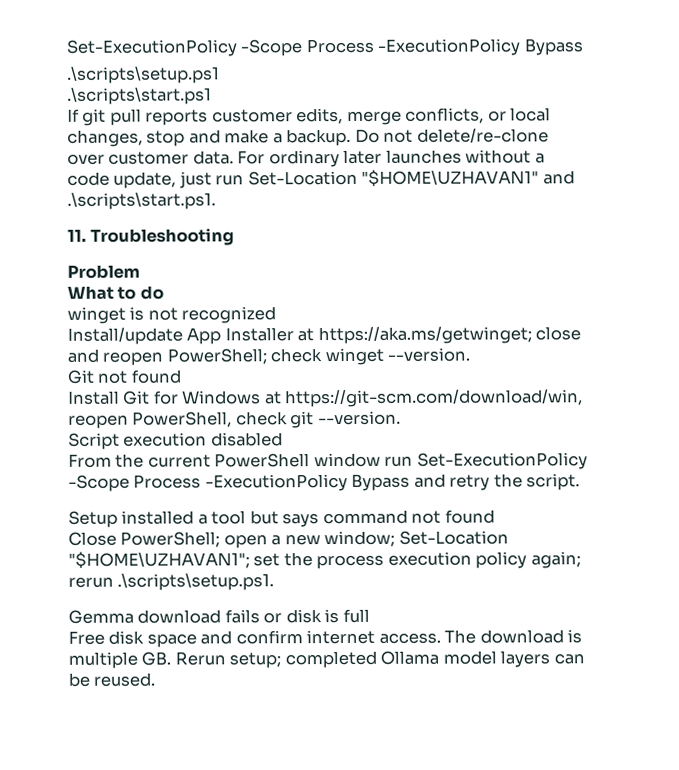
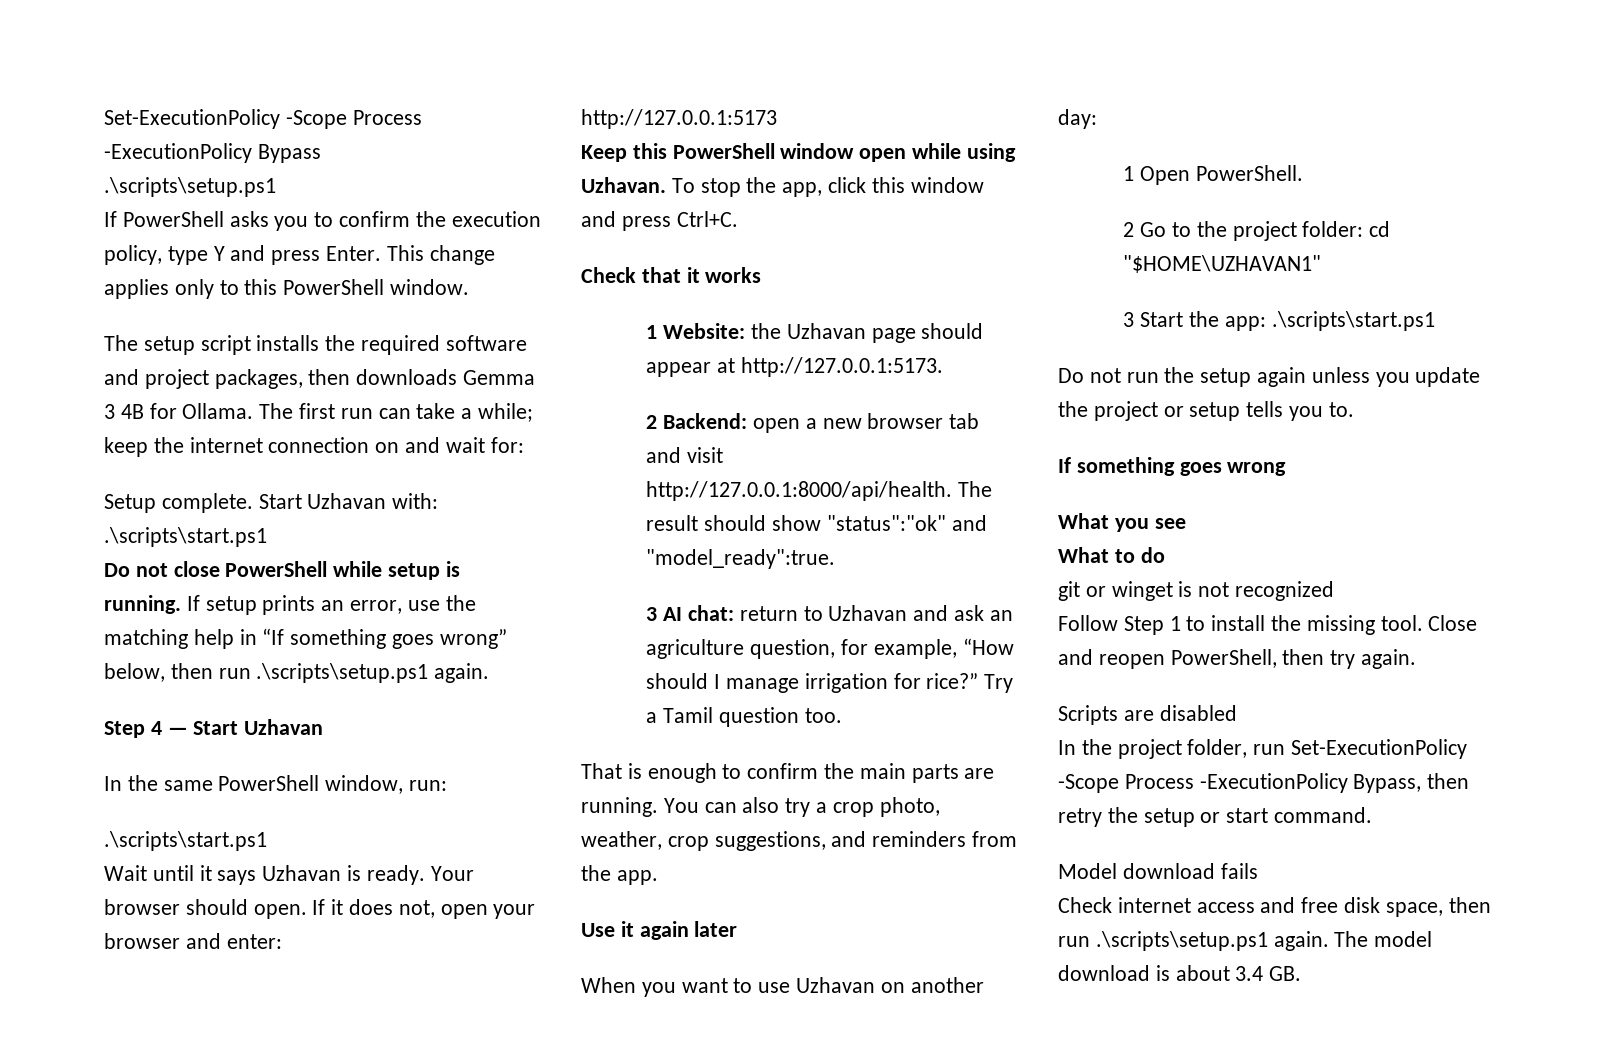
+ If PowerShell asks you to confirm the execution policy, type Y and press Enter. This change applies only to this PowerShell window.
+ The setup script installs the required software and project packages, then downloads Gemma 3 4B for Ollama. The first run can take a while; keep the internet connection on and wait for:
+ Setup complete. Start Uzhavan with: .\scripts\start.ps1
+ Do not close PowerShell while setup is running. If setup prints an error, use the matching help in “If something goes wrong” below, then run .\scripts\setup.ps1 again.
+ Step 4 — Start Uzhavan
+ In the same PowerShell window, run:
  .\scripts\start.ps1
- If git pull reports customer edits, merge conflicts, or local changes, stop and make a backup. Do not delete/re-clone over customer data. For ordinary later launches without a code update, just run Set-Location "$HOME\UZHAVAN1" and .\scripts\start.ps1.
- 11. Troubleshooting
- Problem
+ Wait until it says Uzhavan is ready. Your browser should open. If it does not, open your browser and enter:
+ http://127.0.0.1:5173
+ Keep this PowerShell window open while using Uzhavan. To stop the app, click this window and press Ctrl+C.
+ Check that it works
+ 1 Website: the Uzhavan page should appear at http://127.0.0.1:5173.
+ 2 Backend: open a new browser tab and visit http://127.0.0.1:8000/api/health. The result should show "status":"ok" and "model_ready":true.
+ 3 AI chat: return to Uzhavan and ask an agriculture question, for example, “How should I manage irrigation for rice?” Try a Tamil question too.
+ That is enough to confirm the main parts are running. You can also try a crop photo, weather, crop suggestions, and reminders from the app.
+ Use it again later
+ When you want to use Uzhavan on another day:
+ 1 Open PowerShell.
+ 2 Go to the project folder: cd "$HOME\UZHAVAN1"
+ 3 Start the app: .\scripts\start.ps1
+ Do not run the setup again unless you update the project or setup tells you to.
+ If something goes wrong
+ What you see
- winget is not recognized
+ git or winget is not recognized
- Install/update App Installer at https://aka.ms/getwinget; close and reopen PowerShell; check winget --version.
- Git not found
- Install Git for Windows at https://git-scm.com/download/win, reopen PowerShell, check git --version.
- Script execution disabled
- From the current PowerShell window run Set-ExecutionPolicy -Scope Process -ExecutionPolicy Bypass and retry the script.
- Setup installed a tool but says command not found
- Close PowerShell; open a new window; Set-Location "$HOME\UZHAVAN1"; set the process execution policy again; rerun .\scripts\setup.ps1.
- Gemma download fails or disk is full
- Free disk space and confirm internet access. The download is multiple GB. Rerun setup; completed Ollama model layers can be reused.
+ Follow Step 1 to install the missing tool. Close and reopen PowerShell, then try again.
+ Scripts are disabled
+ In the project folder, run Set-ExecutionPolicy -Scope Process -ExecutionPolicy Bypass, then retry the setup or start command.
+ Model download fails
+ Check internet access and free disk space, then run .\scripts\setup.ps1 again. The model download is about 3.4 GB.

